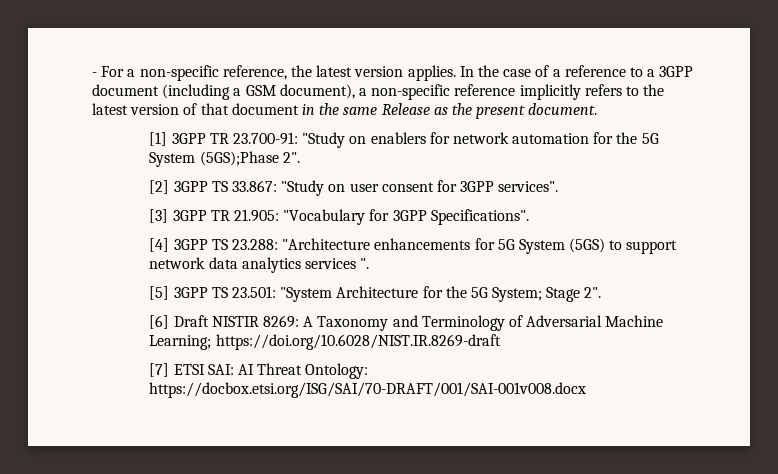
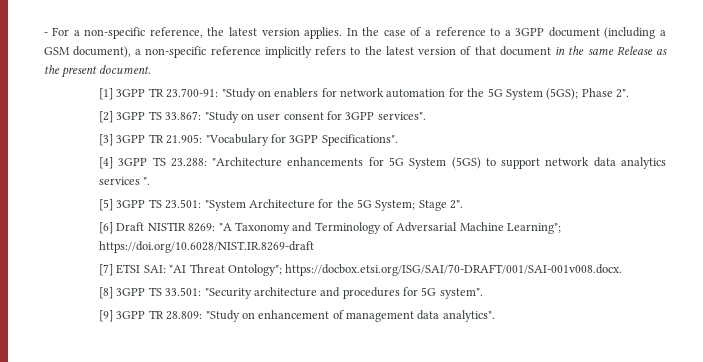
- [1] 3GPP TR 23.700-91: "Study on enablers for network automation for the 5G System (5GS);Phase 2".
+ [1] 3GPP TR 23.700-91: "Study on enablers for network automation for the 5G System (5GS); Phase 2".
- [6] Draft NISTIR 8269: A Taxonomy and Terminology of Adversarial Machine Learning; https://doi.org/10.6028/NIST.IR.8269-draft
+ [6] Draft NISTIR 8269: "A Taxonomy and Terminology of Adversarial Machine Learning"; https://doi.org/10.6028/NIST.IR.8269-draft
- [7] ETSI SAI: AI Threat Ontology: https://docbox.etsi.org/ISG/SAI/70-DRAFT/001/SAI-001v008.docx
+ [7] ETSI SAI: "AI Threat Ontology"; https://docbox.etsi.org/ISG/SAI/70-DRAFT/001/SAI-001v008.docx.
+ [8] 3GPP TS 33.501: "Security architecture and procedures for 5G system".
+ [9] 3GPP TR 28.809: "Study on enhancement of management data analytics".

